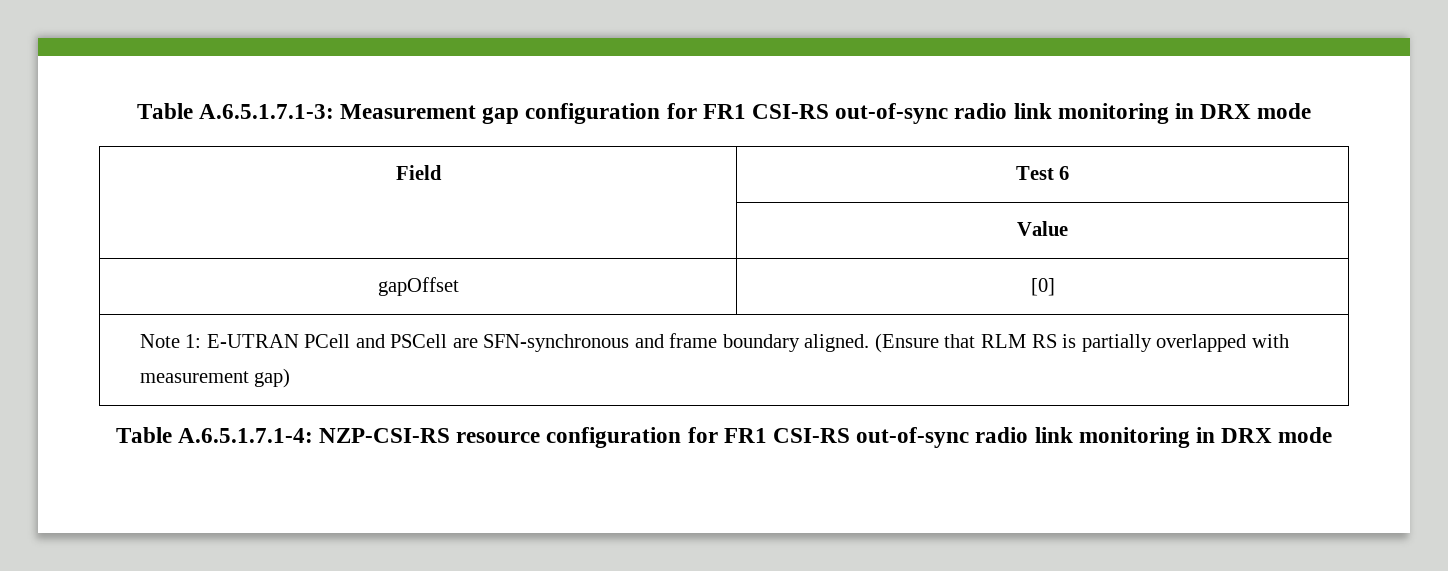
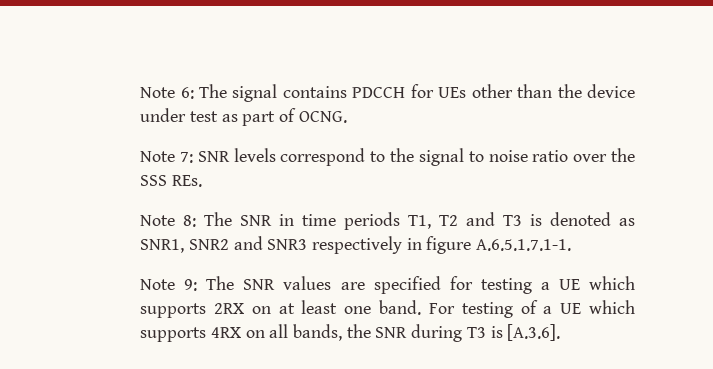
- Table A.6.5.1.7.1-3: Measurement gap configuration for FR1 CSI-RS out-of-sync radio link monitoring in DRX mode
- Field | Test 6
- | Value
- gapOffset | [0]
- Note 1: E-UTRAN PCell and PSCell are SFN-synchronous and frame boundary aligned. (Ensure that RLM RS is partially overlapped with measurement gap)
- Table A.6.5.1.7.1-4: NZP-CSI-RS resource configuration for FR1 CSI-RS out-of-sync radio link monitoring in DRX mode
+ Note 6: The signal contains PDCCH for UEs other than the device under test as part of OCNG.
+ Note 7: SNR levels correspond to the signal to noise ratio over the SSS REs.
+ Note 8: The SNR in time periods T1, T2 and T3 is denoted as SNR1, SNR2 and SNR3 respectively in figure A.6.5.1.7.1-1.
+ Note 9: The SNR values are specified for testing a UE which supports 2RX on at least one band. For testing of a UE which supports 4RX on all bands, the SNR during T3 is [A.3.6].

